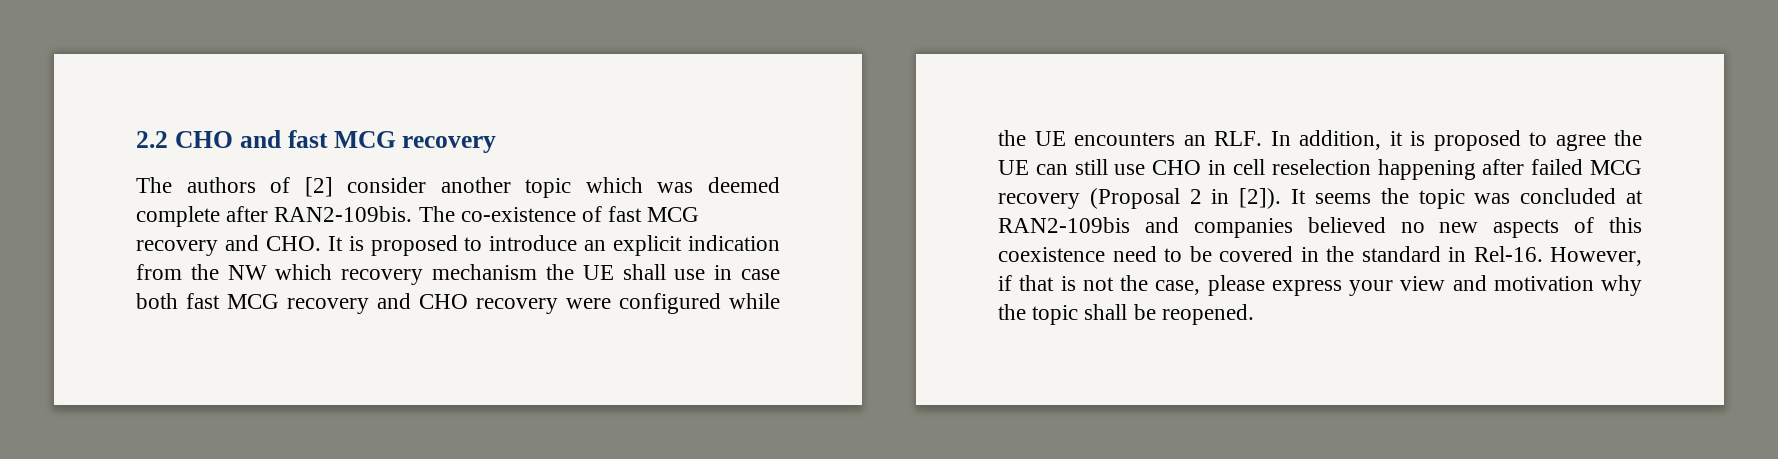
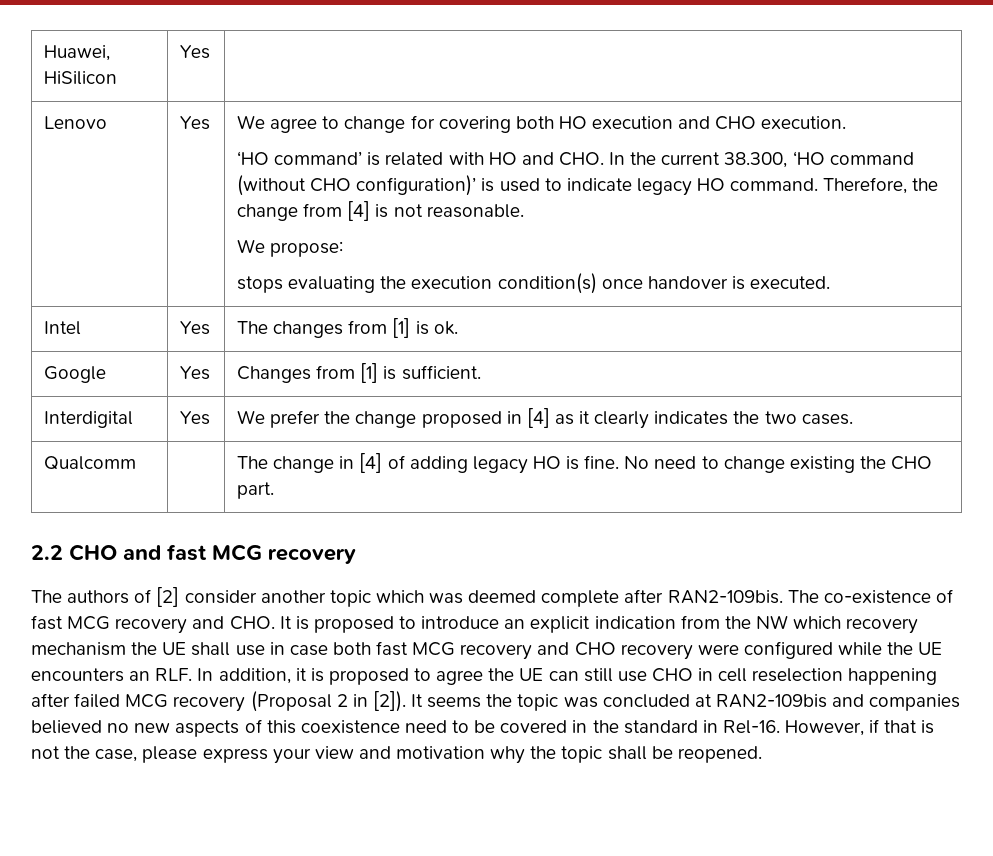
+ Huawei, HiSilicon | Yes |
+ Lenovo | Yes | We agree to change for covering both HO execution and CHO execution.
+ ‘HO command’ is related with HO and CHO. In the current 38.300, ‘HO command (without CHO configuration)’ is used to indicate legacy HO command. Therefore, the change from [4] is not reasonable.
+ We propose:
+ stops evaluating the execution condition(s) once handover is executed.
+ Intel | Yes | The changes from [1] is ok.
+ Google | Yes | Changes from [1] is sufficient.
+ Interdigital | Yes | We prefer the change proposed in [4] as it clearly indicates the two cases.
+ Qualcomm | | The change in [4] of adding legacy HO is fine. No need to change existing the CHO part.

